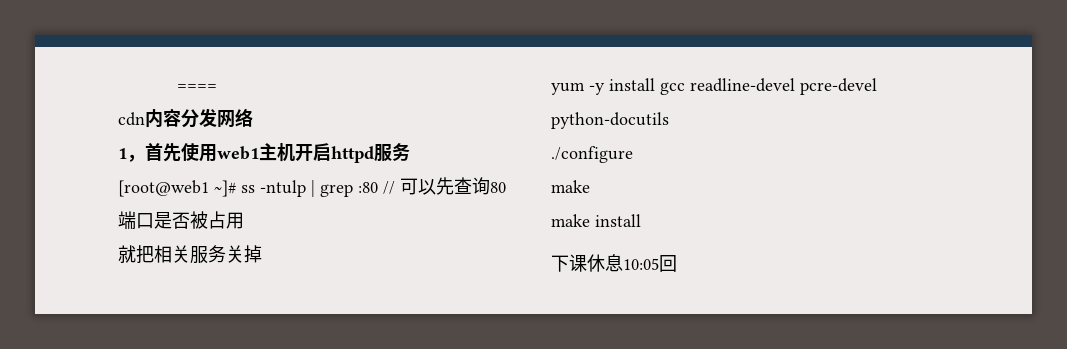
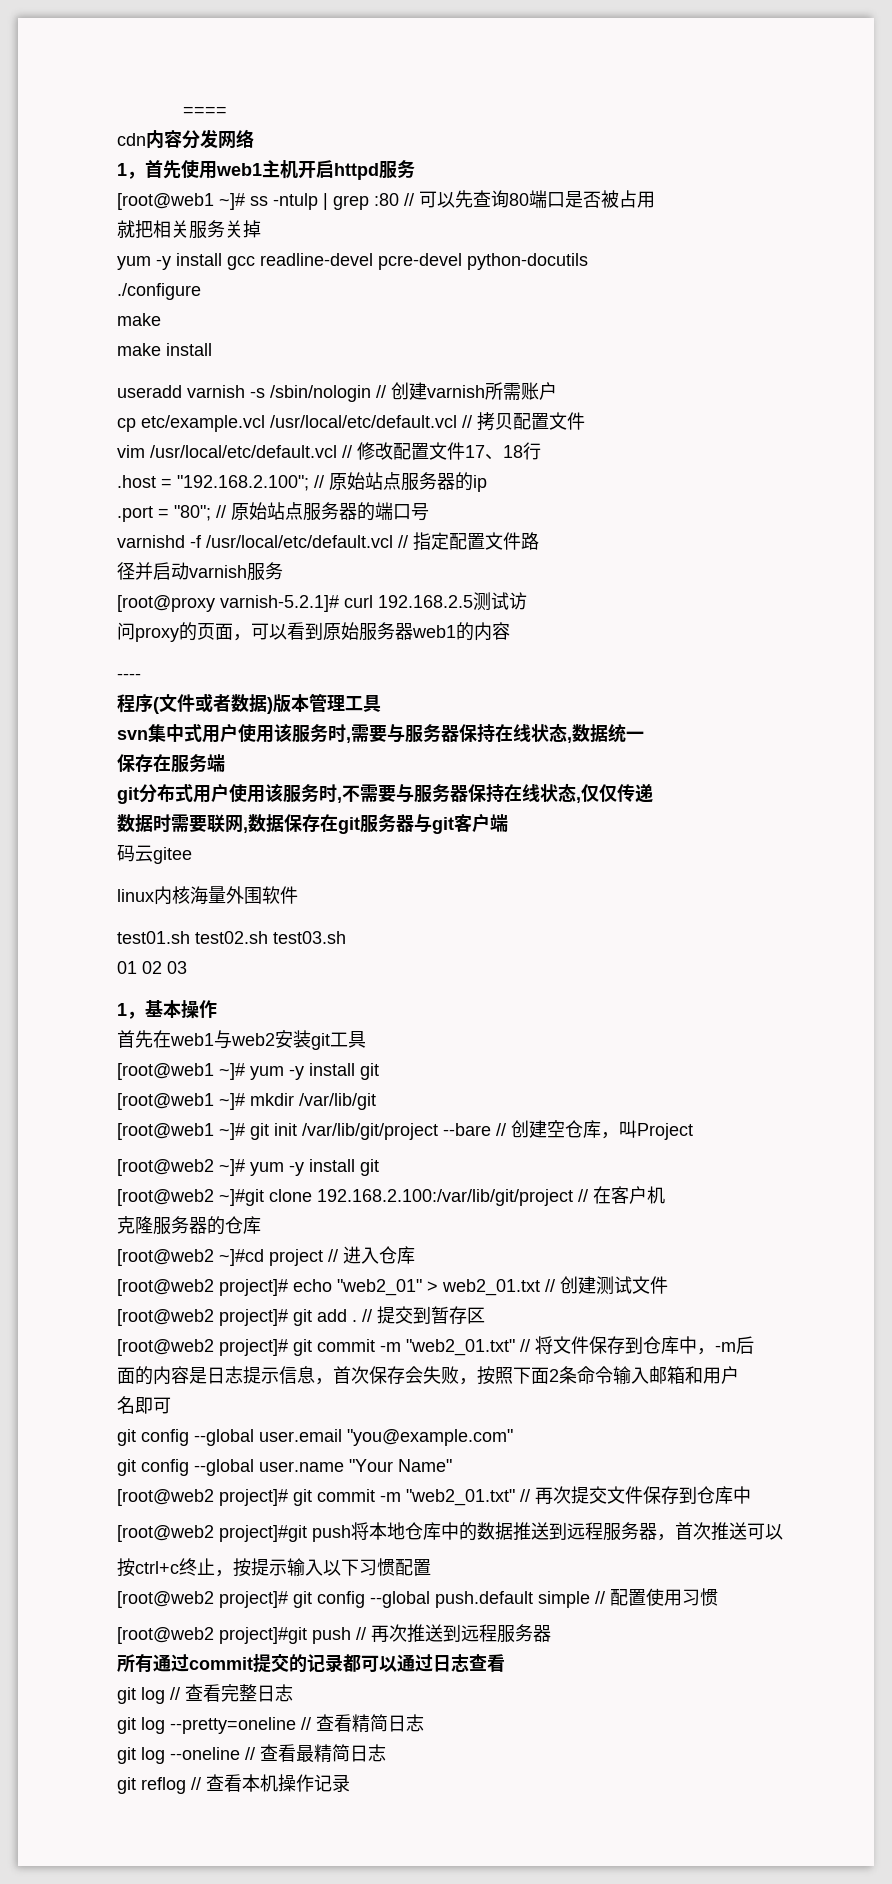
- 下课休息10:05回
+ useradd varnish -s /sbin/nologin // 创建varnish所需账户
+ cp etc/example.vcl /usr/local/etc/default.vcl // 拷贝配置文件
+ vim /usr/local/etc/default.vcl // 修改配置文件17、18行
+ .host = "192.168.2.100"; // 原始站点服务器的ip
+ .port = "80"; // 原始站点服务器的端口号
+ varnishd -f /usr/local/etc/default.vcl // 指定配置文件路
+ 径并启动varnish服务
+ [root@proxy varnish-5.2.1]# curl 192.168.2.5测试访
+ 问proxy的页面，可以看到原始服务器web1的内容
+ ----
+ 程序(文件或者数据)版本管理工具
+ svn集中式用户使用该服务时,需要与服务器保持在线状态,数据统一
+ 保存在服务端
+ git分布式用户使用该服务时,不需要与服务器保持在线状态,仅仅传递
+ 数据时需要联网,数据保存在git服务器与git客户端
+ 码云gitee
+ linux内核海量外围软件
+ test01.sh test02.sh test03.sh
+ 01 02 03
+ 1，基本操作
+ 首先在web1与web2安装git工具
+ [root@web1 ~]# yum -y install git
+ [root@web1 ~]# mkdir /var/lib/git
+ [root@web1 ~]# git init /var/lib/git/project --bare // 创建空仓库，叫Project
+ [root@web2 ~]# yum -y install git
+ [root@web2 ~]#git clone 192.168.2.100:/var/lib/git/project // 在客户机
+ 克隆服务器的仓库
+ [root@web2 ~]#cd project // 进入仓库
+ [root@web2 project]# echo "web2_01" > web2_01.txt // 创建测试文件
+ [root@web2 project]# git add . // 提交到暂存区
+ [root@web2 project]# git commit -m "web2_01.txt" // 将文件保存到仓库中，-m后
+ 面的内容是日志提示信息，首次保存会失败，按照下面2条命令输入邮箱和用户
+ 名即可
+ git config --global user.email "you@example.com"
+ git config --global user.name "Your Name"
+ [root@web2 project]# git commit -m "web2_01.txt" // 再次提交文件保存到仓库中
+ [root@web2 project]#git push将本地仓库中的数据推送到远程服务器，首次推送可以
+ 按ctrl+c终止，按提示输入以下习惯配置
+ [root@web2 project]# git config --global push.default simple // 配置使用习惯
+ [root@web2 project]#git push // 再次推送到远程服务器
+ 所有通过commit提交的记录都可以通过日志查看
+ git log // 查看完整日志
+ git log --pretty=oneline // 查看精简日志
+ git log --oneline // 查看最精简日志
+ git reflog // 查看本机操作记录

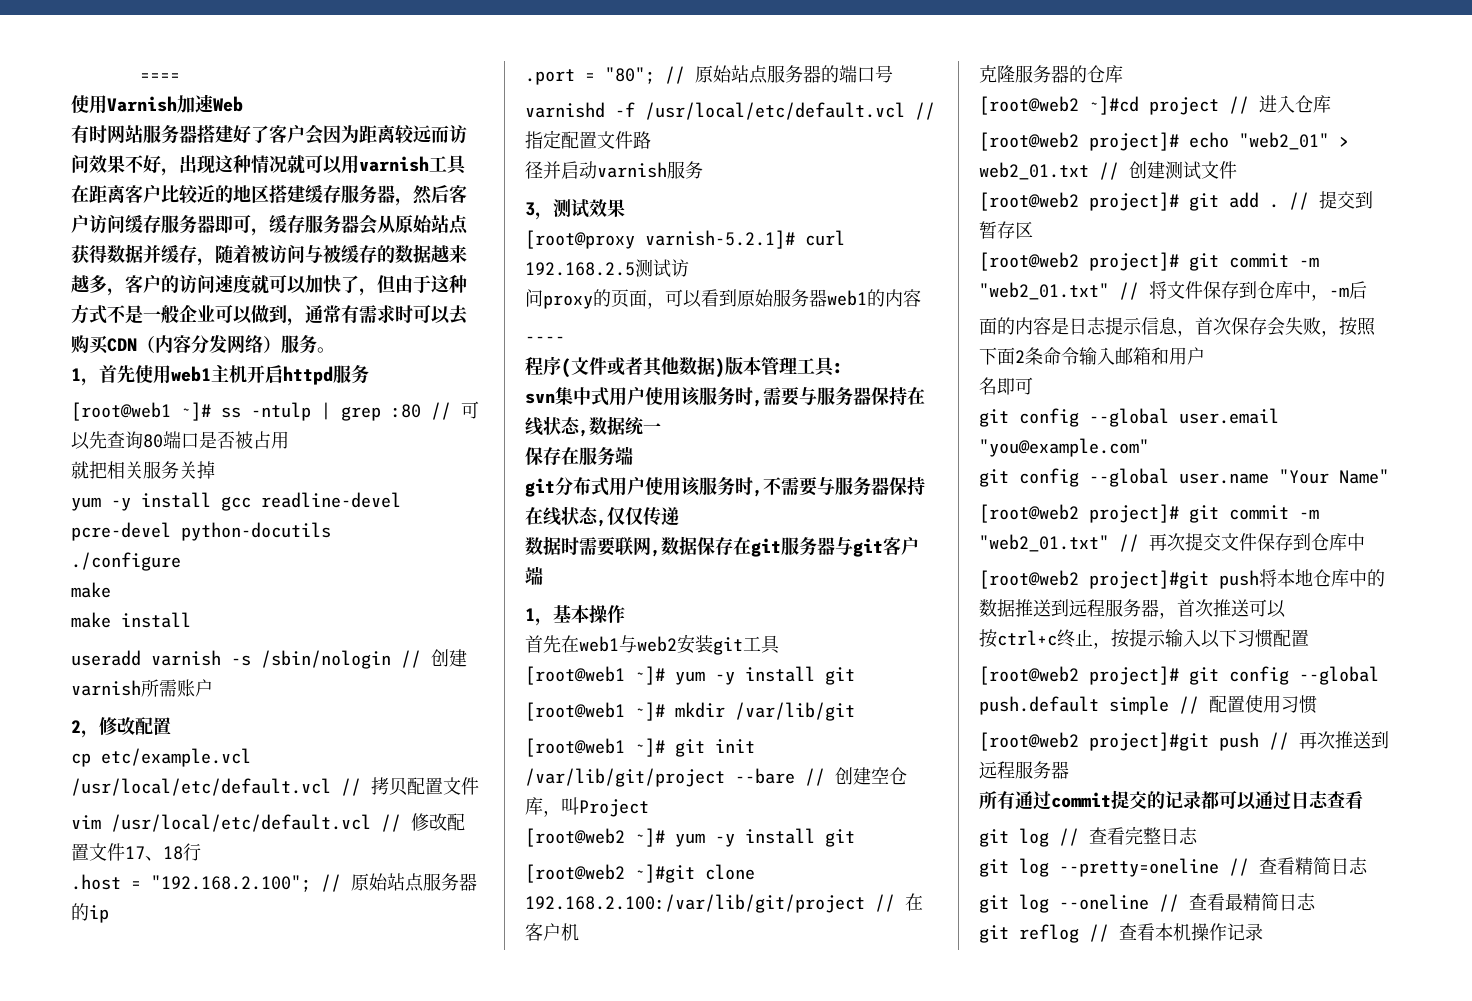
- cdn内容分发网络
+ 使用Varnish加速Web
+ 有时网站服务器搭建好了客户会因为距离较远而访问效果不好，出现这种情况就可以用varnish工具在距离客户比较近的地区搭建缓存服务器，然后客户访问缓存服务器即可，缓存服务器会从原始站点获得数据并缓存，随着被访问与被缓存的数据越来越多，客户的访问速度就可以加快了，但由于这种方式不是一般企业可以做到，通常有需求时可以去购买CDN（内容分发网络）服务。
+ 2，修改配置
+ 3，测试效果
- 程序(文件或者数据)版本管理工具
+ 程序(文件或者其他数据)版本管理工具:
- 码云gitee
- linux内核海量外围软件
- test01.sh test02.sh test03.sh
- 01 02 03

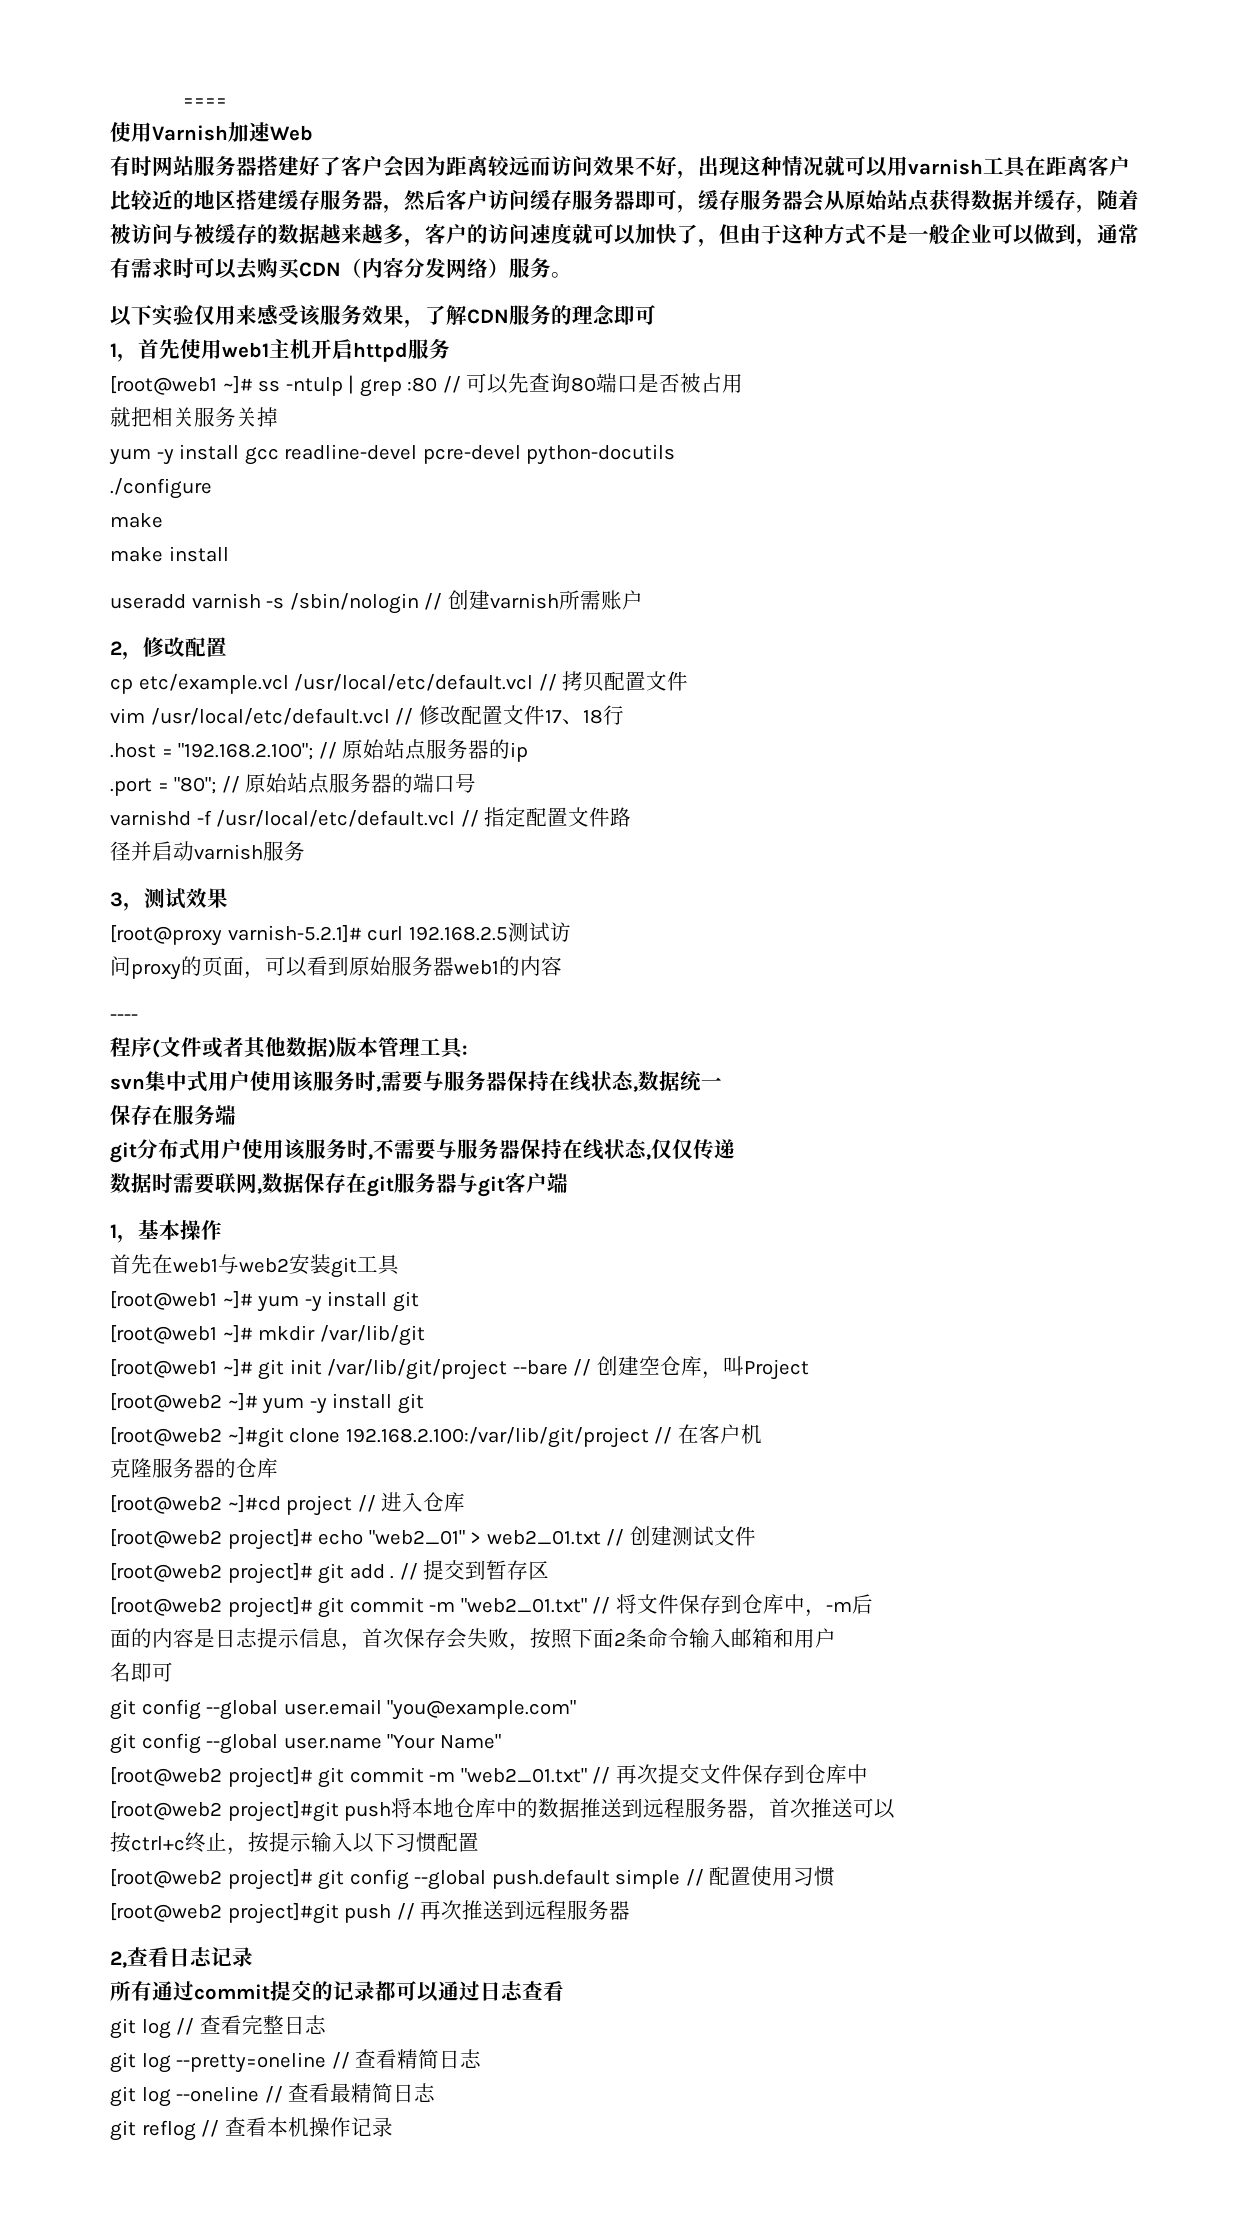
+ 以下实验仅用来感受该服务效果，了解CDN服务的理念即可
+ 2,查看日志记录

